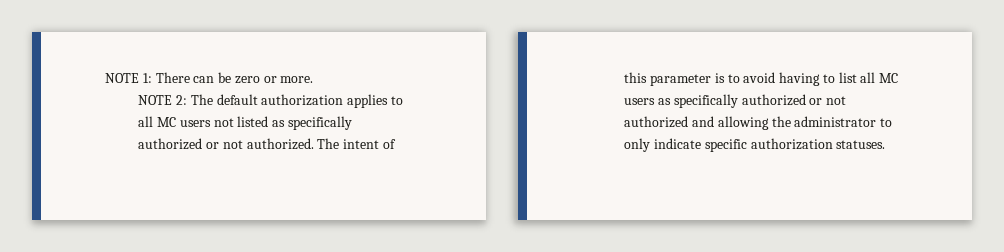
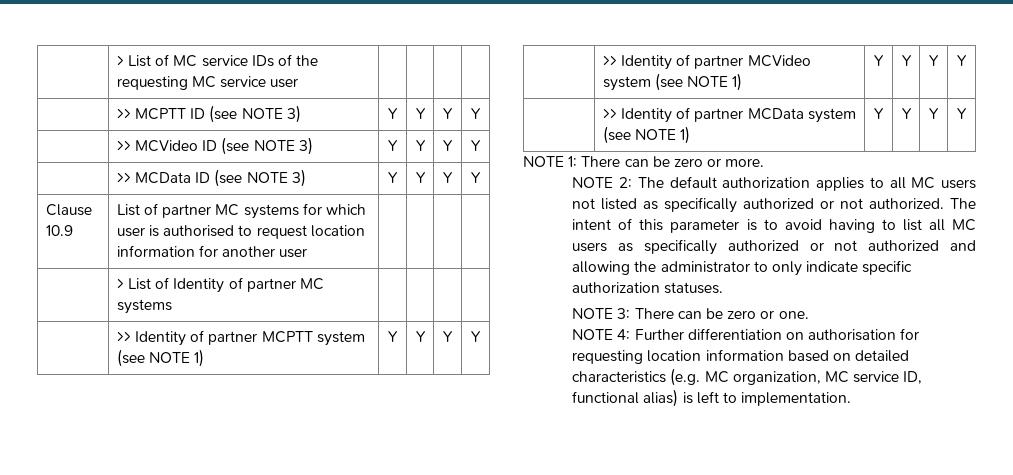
+ | > List of MC service IDs of the requesting MC service user | | | |
+ | >> MCPTT ID (see NOTE 3) | Y | Y | Y | Y
+ | >> MCVideo ID (see NOTE 3) | Y | Y | Y | Y
+ | >> MCData ID (see NOTE 3) | Y | Y | Y | Y
+ Clause 10.9 | List of partner MC systems for which user is authorised to request location information for another user | | | |
+ | > List of Identity of partner MC systems | | | |
+ | >> Identity of partner MCPTT system (see NOTE 1) | Y | Y | Y | Y
+ | >> Identity of partner MCVideo system (see NOTE 1) | Y | Y | Y | Y
+ | >> Identity of partner MCData system (see NOTE 1) | Y | Y | Y | Y
+ NOTE 3: There can be zero or one.
+ NOTE 4: Further differentiation on authorisation for requesting location information based on detailed characteristics (e.g. MC organization, MC service ID, functional alias) is left to implementation.

